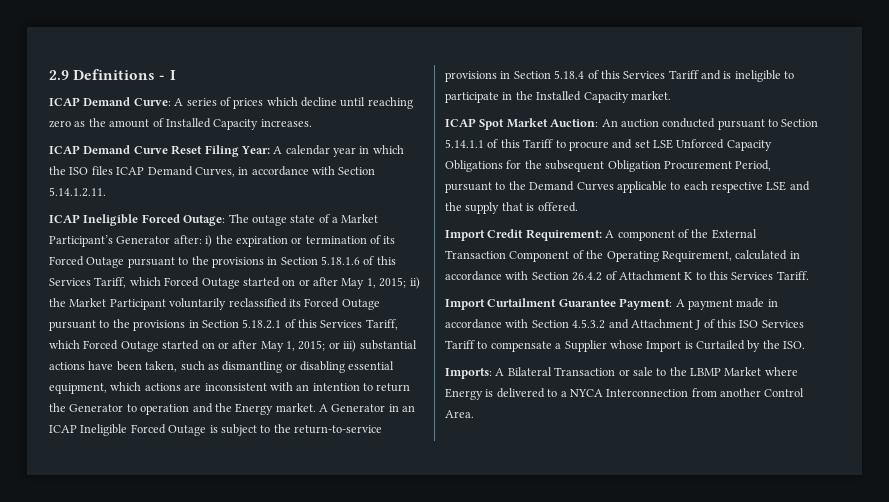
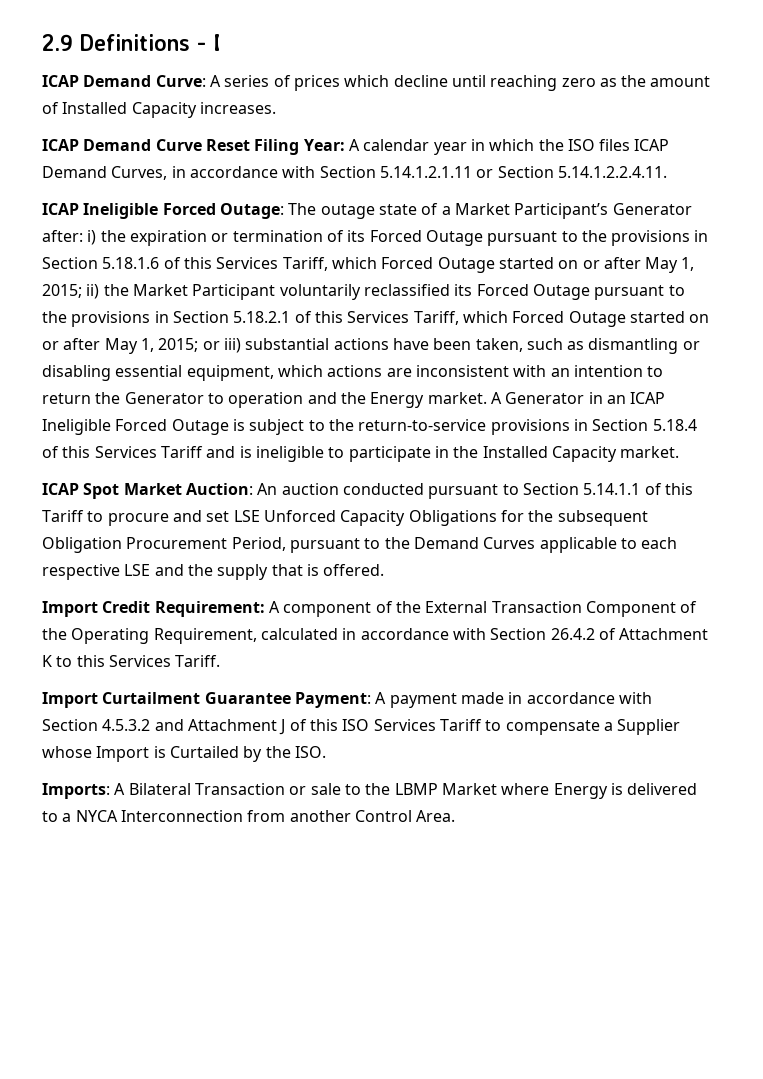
- ICAP Demand Curve Reset Filing Year: A calendar year in which the ISO files ICAP Demand Curves, in accordance with Section 5.14.1.2.11.
+ ICAP Demand Curve Reset Filing Year: A calendar year in which the ISO files ICAP Demand Curves, in accordance with Section 5.14.1.2.1.11 or Section 5.14.1.2.2.4.11.

